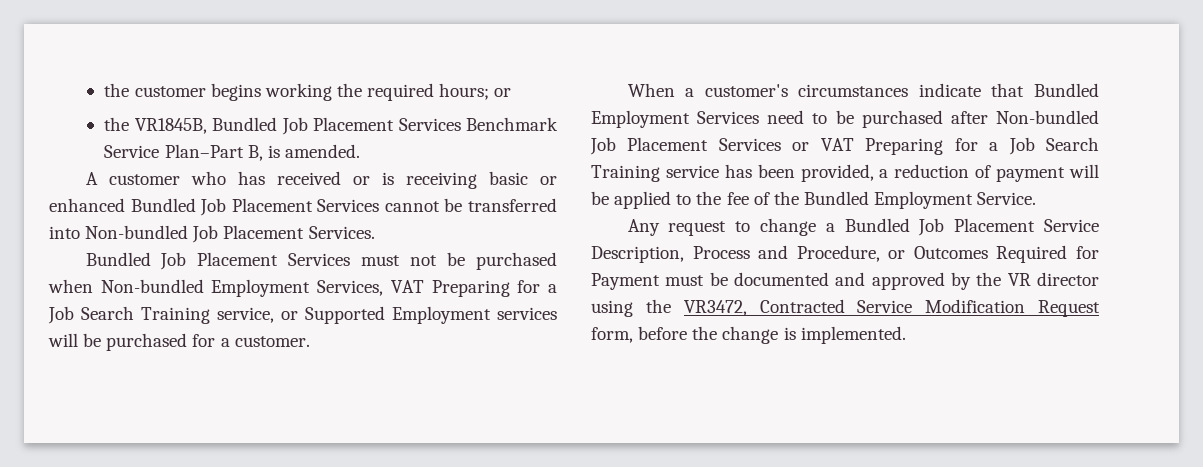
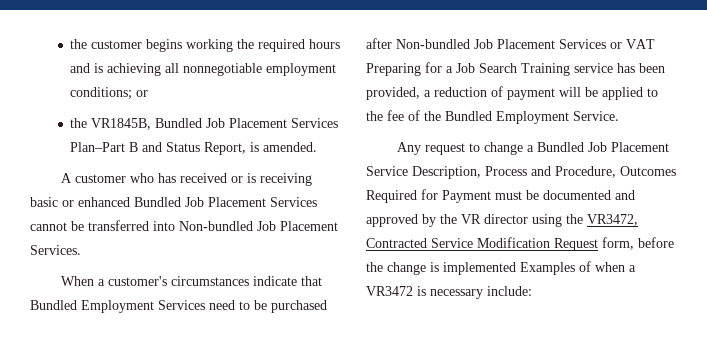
- the customer begins working the required hours; or
+ the customer begins working the required hours and is achieving all nonnegotiable employment conditions; or
- the VR1845B, Bundled Job Placement Services Benchmark Service Plan–Part B, is amended.
+ the VR1845B, Bundled Job Placement Services Plan–Part B and Status Report, is amended.
- Bundled Job Placement Services must not be purchased when Non-bundled Employment Services, VAT Preparing for a Job Search Training service, or Supported Employment services will be purchased for a customer.
- Any request to change a Bundled Job Placement Service Description, Process and Procedure, or Outcomes Required for Payment must be documented and approved by the VR director using the VR3472, Contracted Service Modification Request form, before the change is implemented.
+ Any request to change a Bundled Job Placement Service Description, Process and Procedure, Outcomes Required for Payment must be documented and approved by the VR director using the VR3472, Contracted Service Modification Request form, before the change is implemented Examples of when a VR3472 is necessary include:

